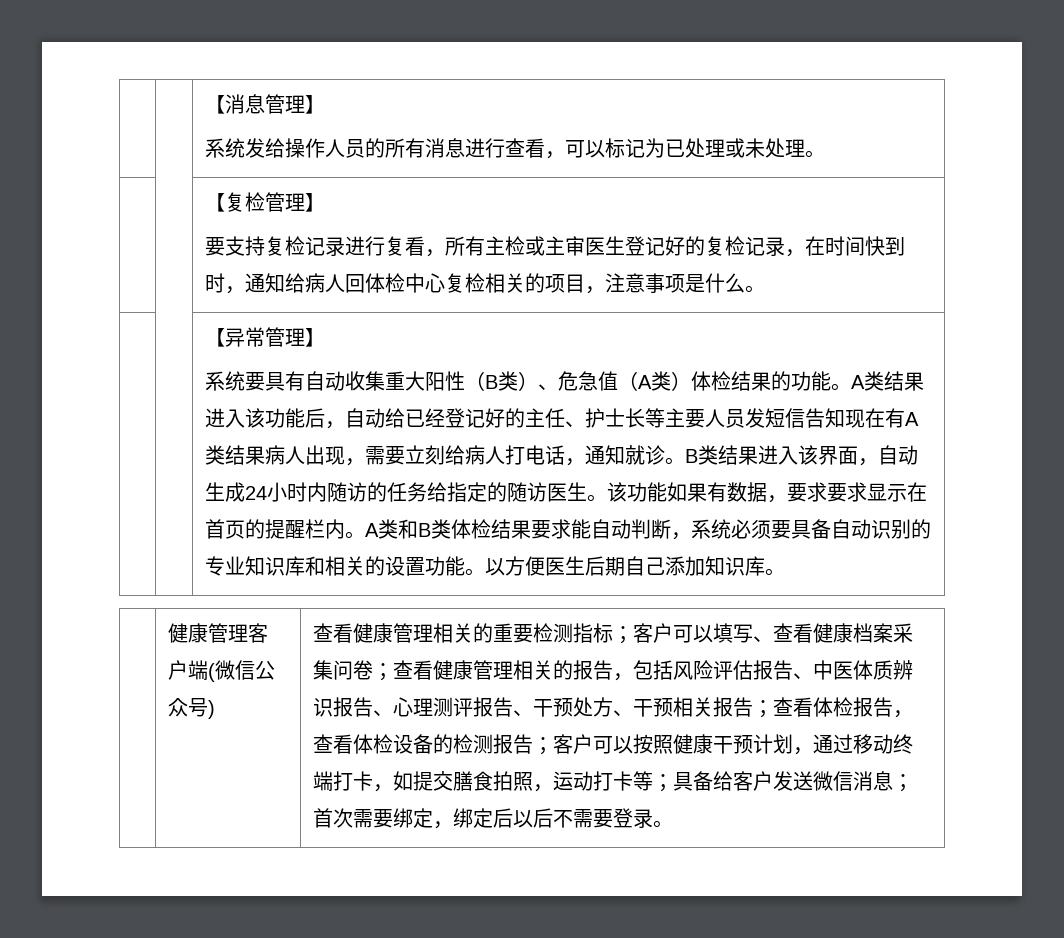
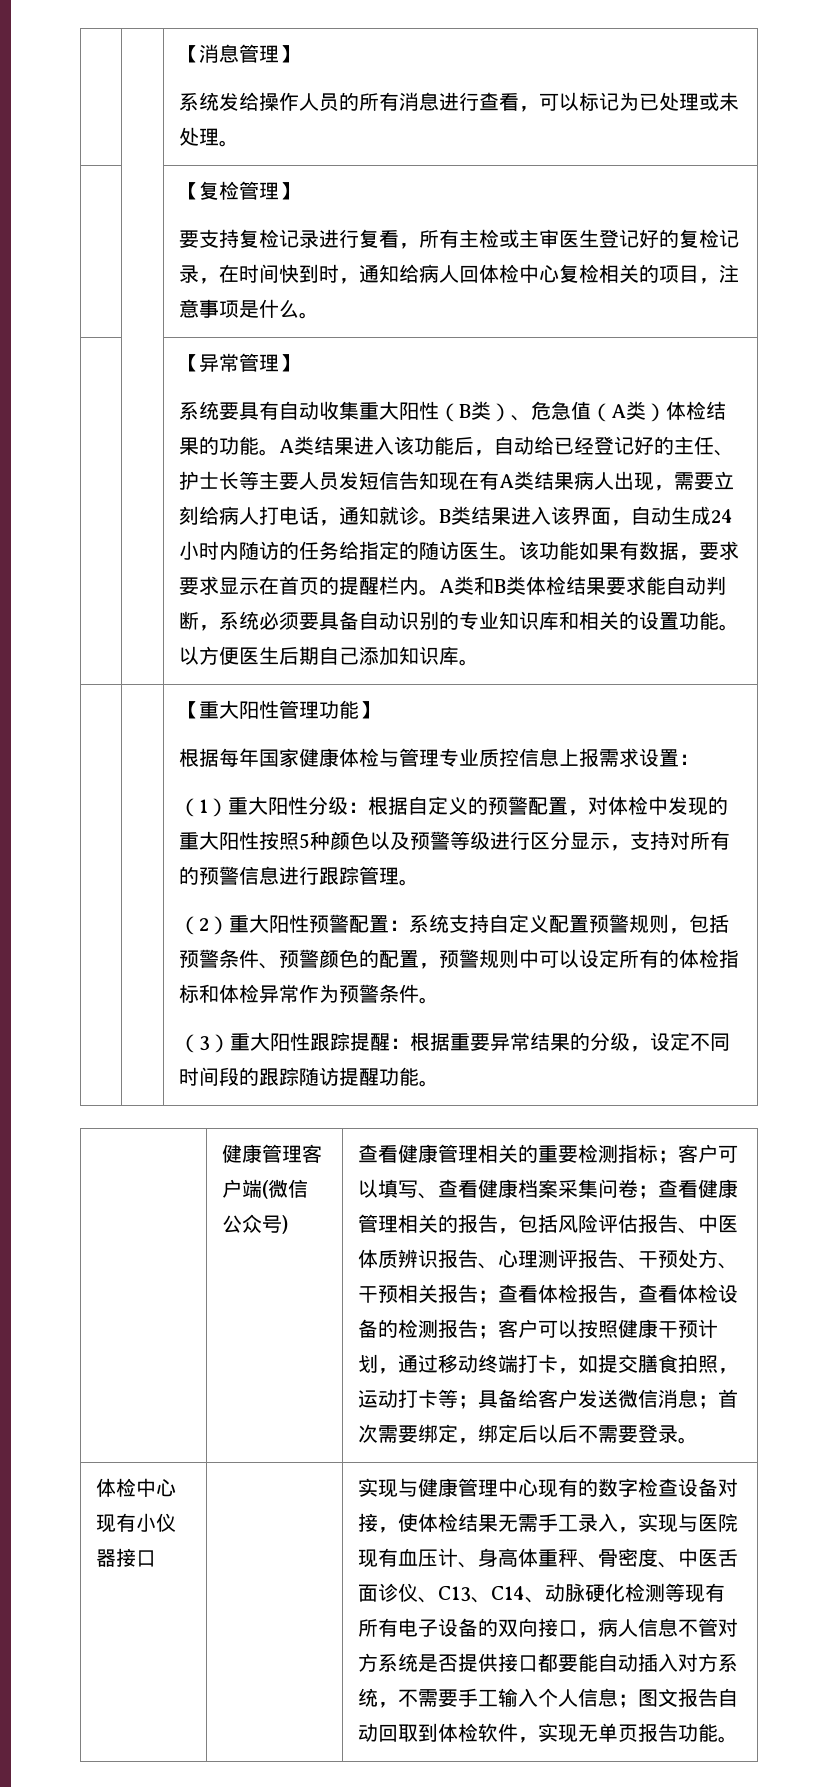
+ 【重大阳性管理功能】
+ 根据每年国家健康体检与管理专业质控信息上报需求设置：
+ （1）重大阳性分级：根据自定义的预警配置，对体检中发现的重大阳性按照5种颜色以及预警等级进行区分显示，支持对所有的预警信息进行跟踪管理。
+ （2）重大阳性预警配置：系统支持自定义配置预警规则，包括预警条件、预警颜色的配置，预警规则中可以设定所有的体检指标和体检异常作为预警条件。
+ （3）重大阳性跟踪提醒：根据重要异常结果的分级，设定不同时间段的跟踪随访提醒功能。
+ 体检中心现有小仪器接口 | | 实现与健康管理中心现有的数字检查设备对接，使体检结果无需手工录入，实现与医院现有血压计、身高体重秤、骨密度、中医舌面诊仪、C13、C14、动脉硬化检测等现有所有电子设备的双向接口，病人信息不管对方系统是否提供接口都要能自动插入对方系统，不需要手工输入个人信息；图文报告自动回取到体检软件，实现无单页报告功能。

